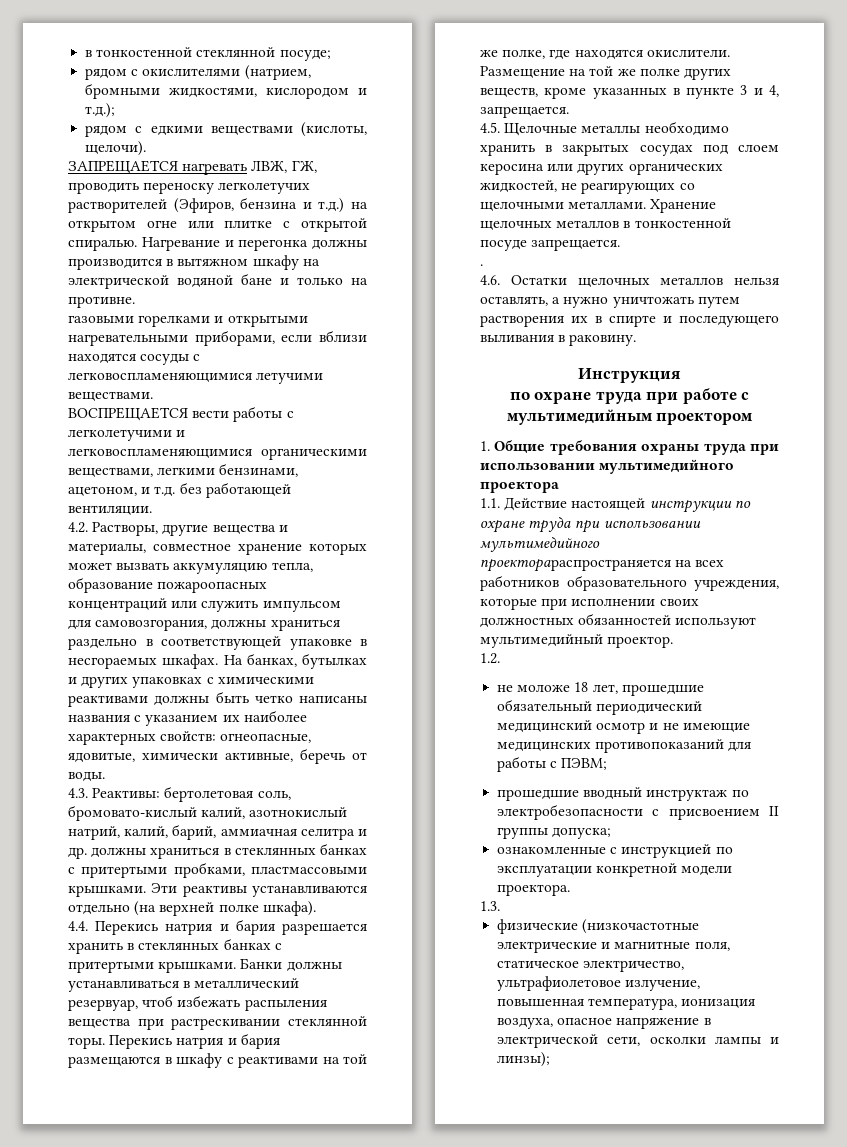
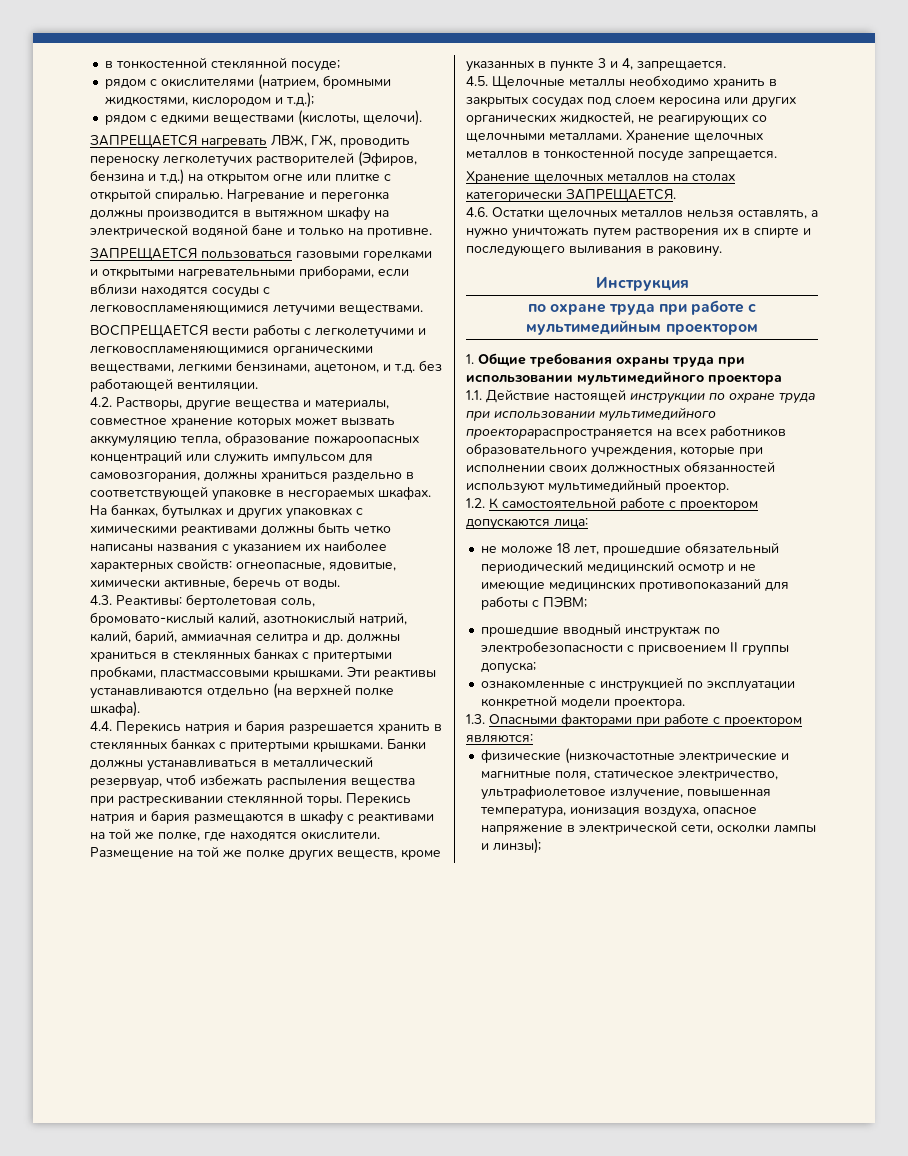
- газовыми горелками и открытыми нагревательными приборами, если вблизи находятся сосуды с легковоспламеняющимися летучими веществами.
+ ЗАПРЕЩАЕТСЯ пользоваться газовыми горелками и открытыми нагревательными приборами, если вблизи находятся сосуды с легковоспламеняющимися летучими веществами.
- .
+ Хранение щелочных металлов на столах категорически ЗАПРЕЩАЕТСЯ.
- 1.2.
+ 1.2. К самостоятельной работе с проектором допускаются лица:
- 1.3.
+ 1.3. Опасными факторами при работе с проектором являются:

